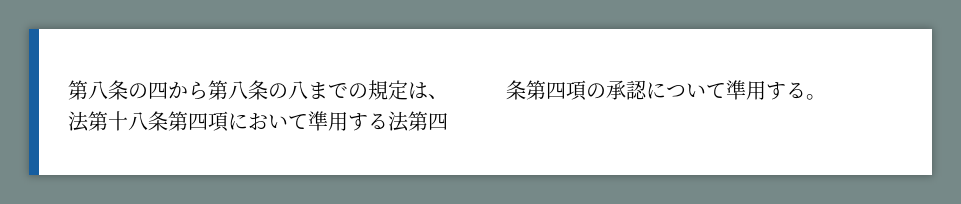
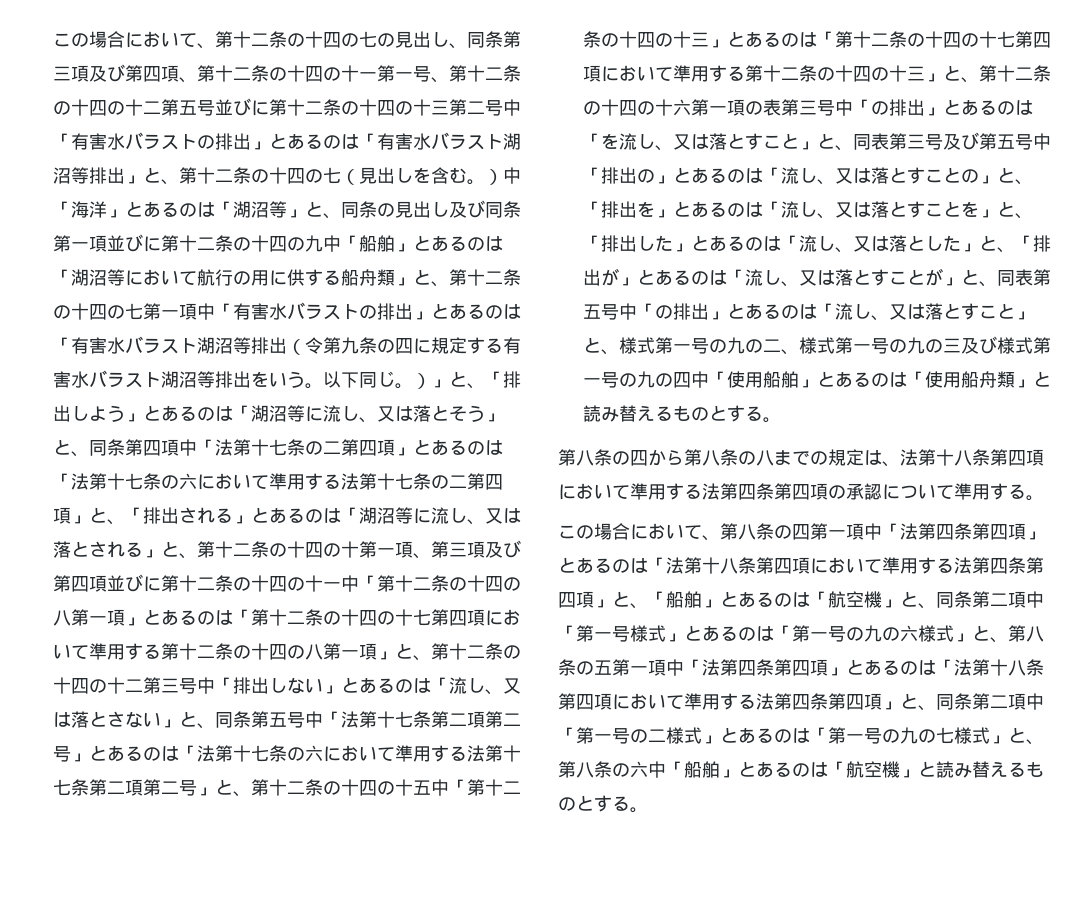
+ この場合において、第十二条の十四の七の見出し、同条第三項及び第四項、第十二条の十四の十一第一号、第十二条の十四の十二第五号並びに第十二条の十四の十三第二号中「有害水バラストの排出」とあるのは「有害水バラスト湖沼等排出」と、第十二条の十四の七（見出しを含む。）中「海洋」とあるのは「湖沼等」と、同条の見出し及び同条第一項並びに第十二条の十四の九中「船舶」とあるのは「湖沼等において航行の用に供する船舟類」と、第十二条の十四の七第一項中「有害水バラストの排出」とあるのは「有害水バラスト湖沼等排出（令第九条の四に規定する有害水バラスト湖沼等排出をいう。以下同じ。）」と、「排出しよう」とあるのは「湖沼等に流し、又は落とそう」と、同条第四項中「法第十七条の二第四項」とあるのは「法第十七条の六において準用する法第十七条の二第四項」と、「排出される」とあるのは「湖沼等に流し、又は落とされる」と、第十二条の十四の十第一項、第三項及び第四項並びに第十二条の十四の十一中「第十二条の十四の八第一項」とあるのは「第十二条の十四の十七第四項において準用する第十二条の十四の八第一項」と、第十二条の十四の十二第三号中「排出しない」とあるのは「流し、又は落とさない」と、同条第五号中「法第十七条第二項第二号」とあるのは「法第十七条の六において準用する法第十七条第二項第二号」と、第十二条の十四の十五中「第十二条の十四の十三」とあるのは「第十二条の十四の十七第四項において準用する第十二条の十四の十三」と、第十二条の十四の十六第一項の表第三号中「の排出」とあるのは「を流し、又は落とすこと」と、同表第三号及び第五号中「排出の」とあるのは「流し、又は落とすことの」と、「排出を」とあるのは「流し、又は落とすことを」と、「排出した」とあるのは「流し、又は落とした」と、「排出が」とあるのは「流し、又は落とすことが」と、同表第五号中「の排出」とあるのは「流し、又は落とすこと」と、様式第一号の九の二、様式第一号の九の三及び様式第一号の九の四中「使用船舶」とあるのは「使用船舟類」と読み替えるものとする。
+ この場合において、第八条の四第一項中「法第四条第四項」とあるのは「法第十八条第四項において準用する法第四条第四項」と、「船舶」とあるのは「航空機」と、同条第二項中「第一号様式」とあるのは「第一号の九の六様式」と、第八条の五第一項中「法第四条第四項」とあるのは「法第十八条第四項において準用する法第四条第四項」と、同条第二項中「第一号の二様式」とあるのは「第一号の九の七様式」と、第八条の六中「船舶」とあるのは「航空機」と読み替えるものとする。

